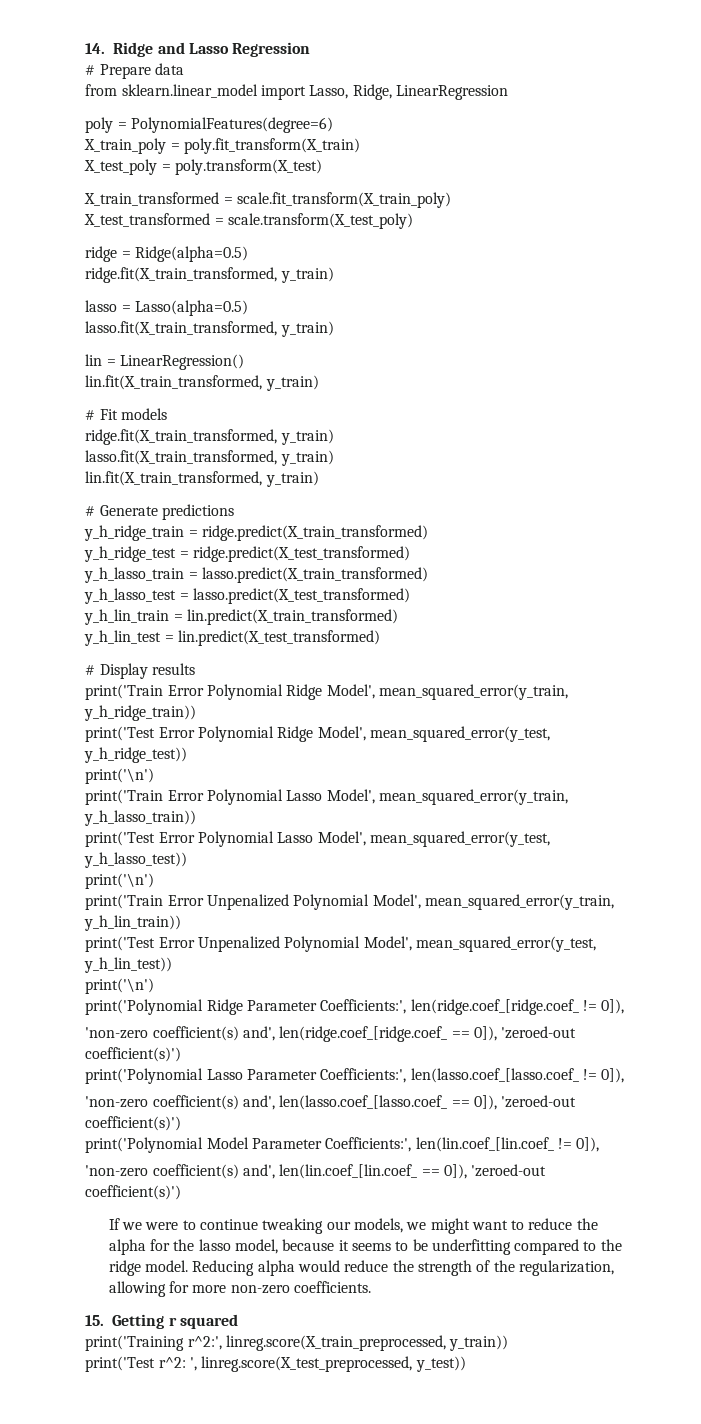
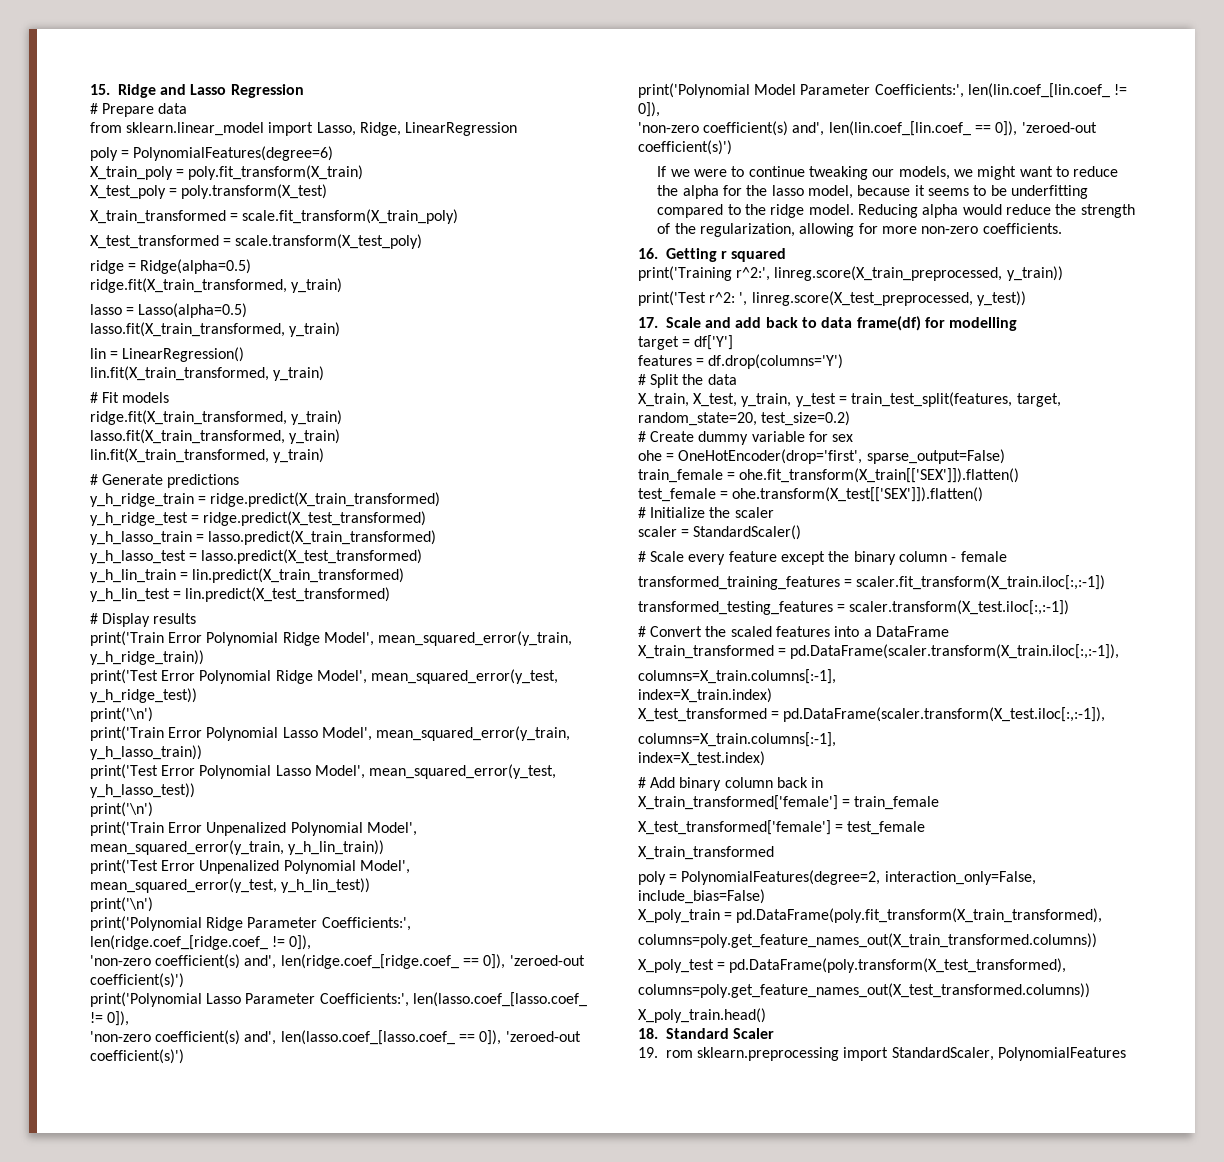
- 14. Ridge and Lasso Regression
+ 15. Ridge and Lasso Regression
- 15. Getting r squared
+ 16. Getting r squared
+ 17. Scale and add back to data frame(df) for modelling
+ target = df['Y']
+ features = df.drop(columns='Y')
+ # Split the data
+ X_train, X_test, y_train, y_test = train_test_split(features, target, random_state=20, test_size=0.2)
+ # Create dummy variable for sex
+ ohe = OneHotEncoder(drop='first', sparse_output=False)
+ train_female = ohe.fit_transform(X_train[['SEX']]).flatten()
+ test_female = ohe.transform(X_test[['SEX']]).flatten()
+ # Initialize the scaler
+ scaler = StandardScaler()
+ # Scale every feature except the binary column - female
+ transformed_training_features = scaler.fit_transform(X_train.iloc[:,:-1])
+ transformed_testing_features = scaler.transform(X_test.iloc[:,:-1])
+ # Convert the scaled features into a DataFrame
+ X_train_transformed = pd.DataFrame(scaler.transform(X_train.iloc[:,:-1]),
+ columns=X_train.columns[:-1],
+ index=X_train.index)
+ X_test_transformed = pd.DataFrame(scaler.transform(X_test.iloc[:,:-1]),
+ columns=X_train.columns[:-1],
+ index=X_test.index)
+ # Add binary column back in
+ X_train_transformed['female'] = train_female
+ X_test_transformed['female'] = test_female
+ X_train_transformed
+ poly = PolynomialFeatures(degree=2, interaction_only=False, include_bias=False)
+ X_poly_train = pd.DataFrame(poly.fit_transform(X_train_transformed),
+ columns=poly.get_feature_names_out(X_train_transformed.columns))
+ X_poly_test = pd.DataFrame(poly.transform(X_test_transformed),
+ columns=poly.get_feature_names_out(X_test_transformed.columns))
+ X_poly_train.head()
+ 18. Standard Scaler
+ 19. rom sklearn.preprocessing import StandardScaler, PolynomialFeatures

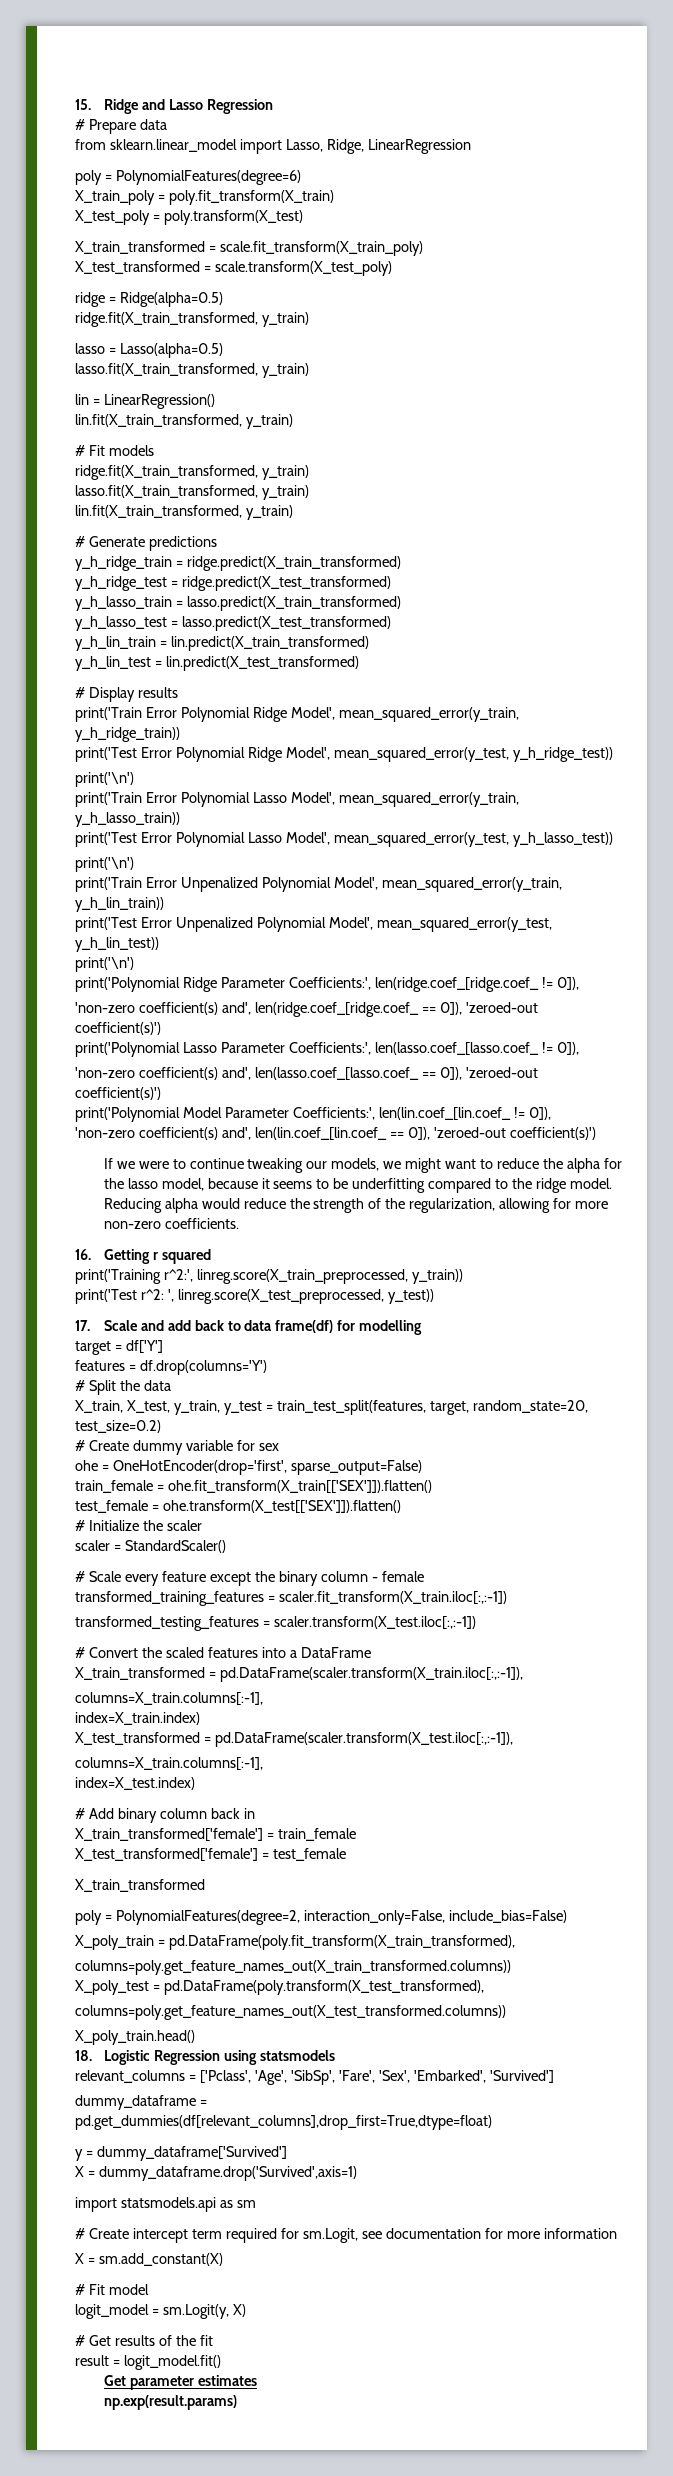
- 18. Standard Scaler
- 19. rom sklearn.preprocessing import StandardScaler, PolynomialFeatures
+ 18. Logistic Regression using statsmodels
+ relevant_columns = ['Pclass', 'Age', 'SibSp', 'Fare', 'Sex', 'Embarked', 'Survived']
+ dummy_dataframe = pd.get_dummies(df[relevant_columns],drop_first=True,dtype=float)
+ y = dummy_dataframe['Survived']
+ X = dummy_dataframe.drop('Survived',axis=1)
+ import statsmodels.api as sm
+ # Create intercept term required for sm.Logit, see documentation for more information
+ X = sm.add_constant(X)
+ # Fit model
+ logit_model = sm.Logit(y, X)
+ # Get results of the fit
+ result = logit_model.fit()
+ Get parameter estimates
+ np.exp(result.params)

